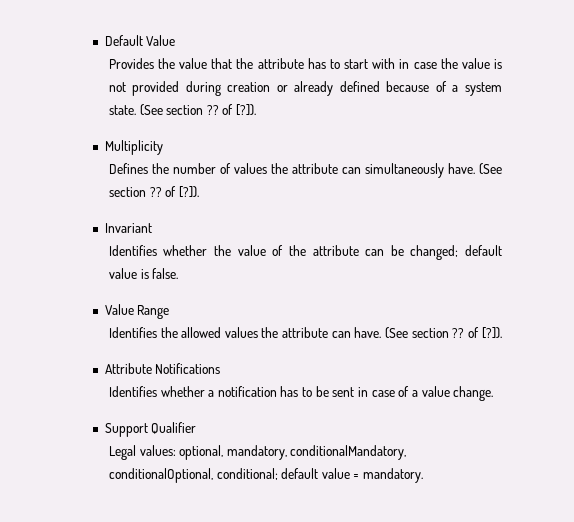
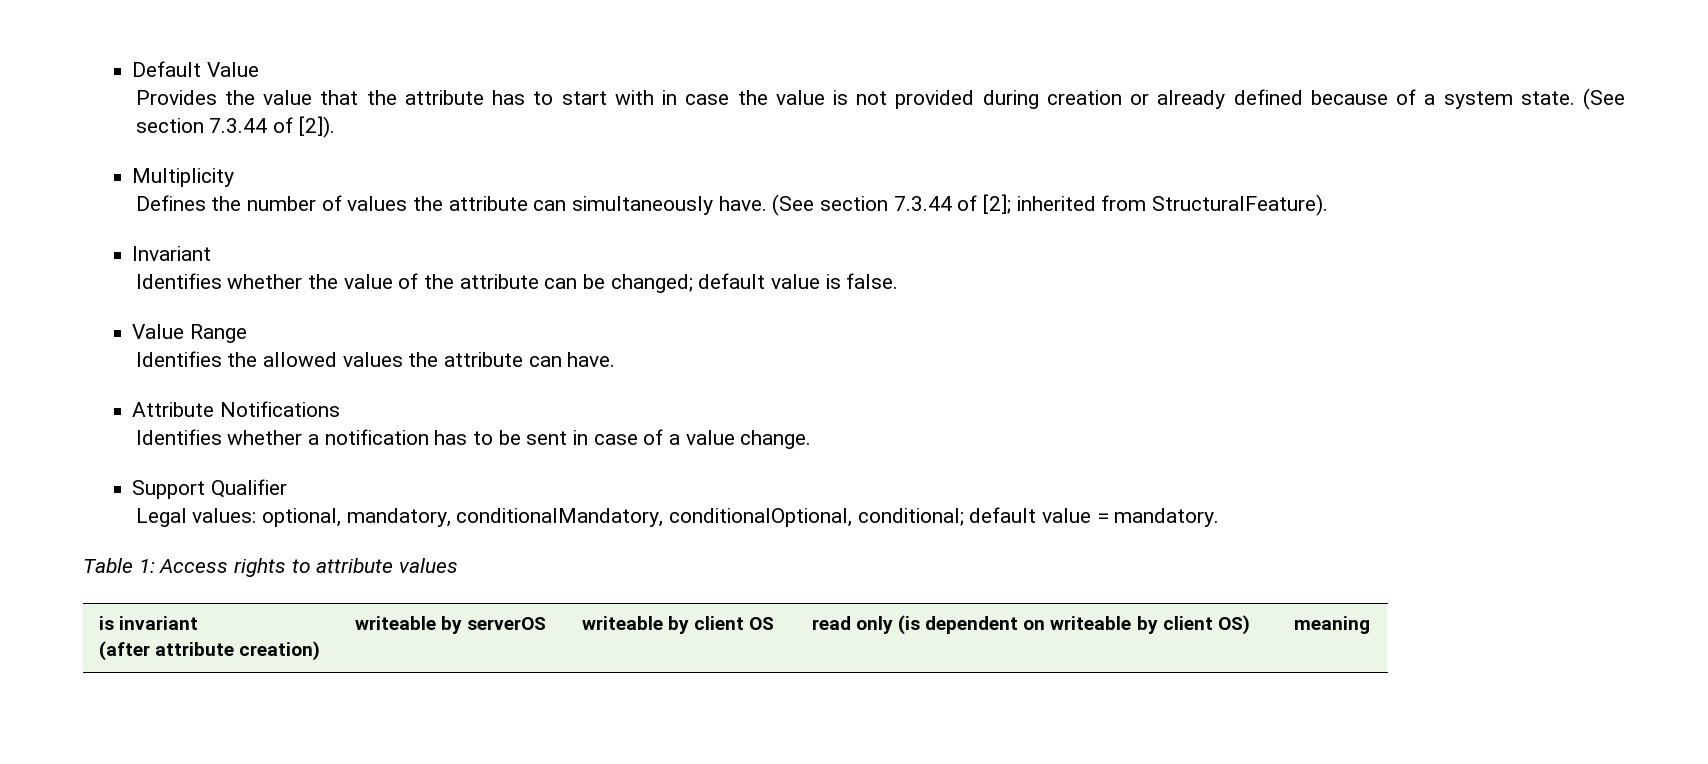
- Provides the value that the attribute has to start with in case the value is not provided during creation or already defined because of a system state. (See section ?? of [?]).
+ Provides the value that the attribute has to start with in case the value is not provided during creation or already defined because of a system state. (See section 7.3.44 of [2]).
- Defines the number of values the attribute can simultaneously have. (See section ?? of [?]).
+ Defines the number of values the attribute can simultaneously have. (See section 7.3.44 of [2]; inherited from StructuralFeature).
- Identifies the allowed values the attribute can have. (See section ?? of [?]).
+ Identifies the allowed values the attribute can have.
+ Table 1: Access rights to attribute values
+ is invariant
+ (after attribute creation) | writeable by serverOS | writeable by client OS | read only (is dependent on writeable by client OS) | meaning

